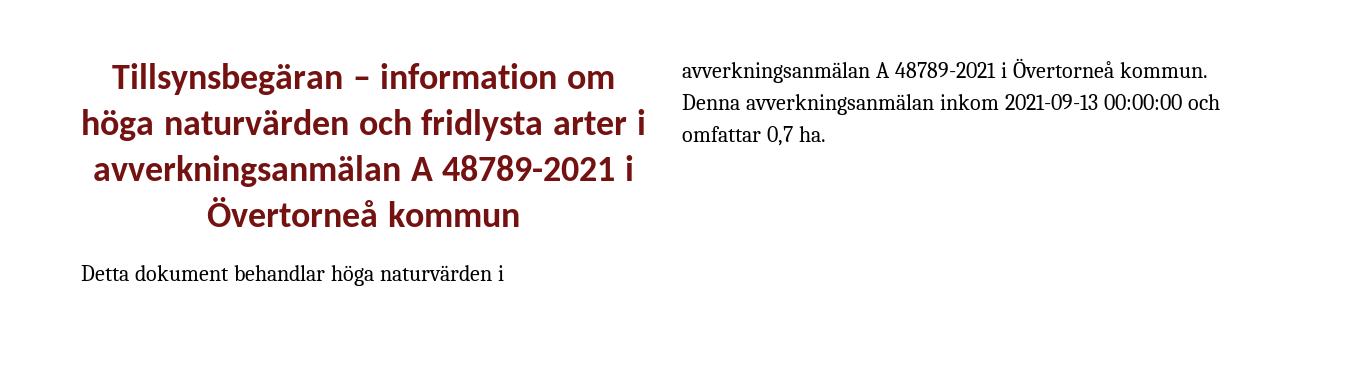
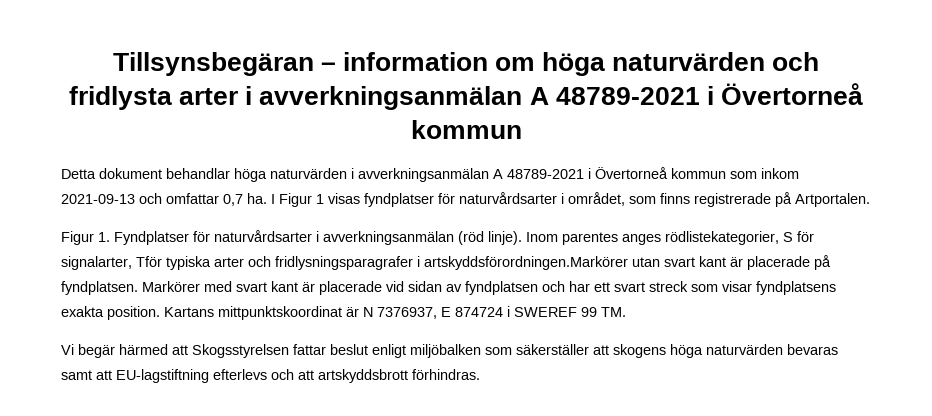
- Detta dokument behandlar höga naturvärden i avverkningsanmälan A 48789-2021 i Övertorneå kommun. Denna avverkningsanmälan inkom 2021-09-13 00:00:00 och omfattar 0,7 ha.
+ Detta dokument behandlar höga naturvärden i avverkningsanmälan A 48789-2021 i Övertorneå kommun som inkom 2021-09-13 och omfattar 0,7 ha.
+ I Figur 1 visas fyndplatser för naturvårdsarter i området, som finns registrerade på Artportalen.
+ Figur 1. Fyndplatser för naturvårdsarter i avverkningsanmälan (röd linje). Inom parentes anges rödlistekategorier, S för signalarter, Tför typiska arter och fridlysningsparagrafer i artskyddsförordningen.Markörer utan svart kant är placerade på fyndplatsen. Markörer med svart kant är placerade vid sidan av fyndplatsen och har ett svart streck som visar fyndplatsens exakta position. Kartans mittpunktskoordinat är N 7376937, E 874724 i SWEREF 99 TM.
+ Vi begär härmed att Skogsstyrelsen fattar beslut enligt miljöbalken som säkerställer att skogens höga naturvärden bevaras samt att EU-lagstiftning efterlevs och att artskyddsbrott förhindras.

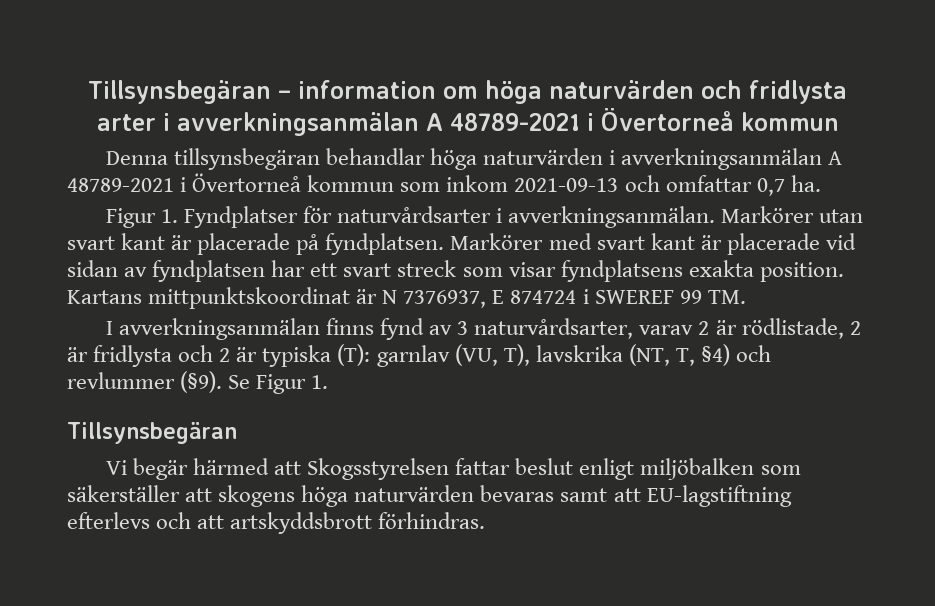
- Detta dokument behandlar höga naturvärden i avverkningsanmälan A 48789-2021 i Övertorneå kommun som inkom 2021-09-13 och omfattar 0,7 ha. I Figur 1 visas fyndplatser för naturvårdsarter i området, som finns registrerade på Artportalen.
+ Denna tillsynsbegäran behandlar höga naturvärden i avverkningsanmälan A 48789-2021 i Övertorneå kommun som inkom 2021-09-13 och omfattar 0,7 ha.
- Figur 1. Fyndplatser för naturvårdsarter i avverkningsanmälan (röd linje). Inom parentes anges rödlistekategorier, S för signalarter, Tför typiska arter och fridlysningsparagrafer i artskyddsförordningen.Markörer utan svart kant är placerade på fyndplatsen.
+ Figur 1. Fyndplatser för naturvårdsarter i avverkningsanmälan. Markörer utan svart kant är placerade på fyndplatsen.
- Markörer med svart kant är placerade vid sidan av fyndplatsen och har ett svart streck som visar fyndplatsens exakta position.
+ Markörer med svart kant är placerade vid sidan av fyndplatsen har ett svart streck som visar fyndplatsens exakta position.
+ I avverkningsanmälan finns fynd av 3 naturvårdsarter, varav 2 är rödlistade, 2 är fridlysta och 2 är typiska (T): garnlav (VU, T), lavskrika (NT, T, §4) och revlummer (§9). Se Figur 1.
+ Tillsynsbegäran

